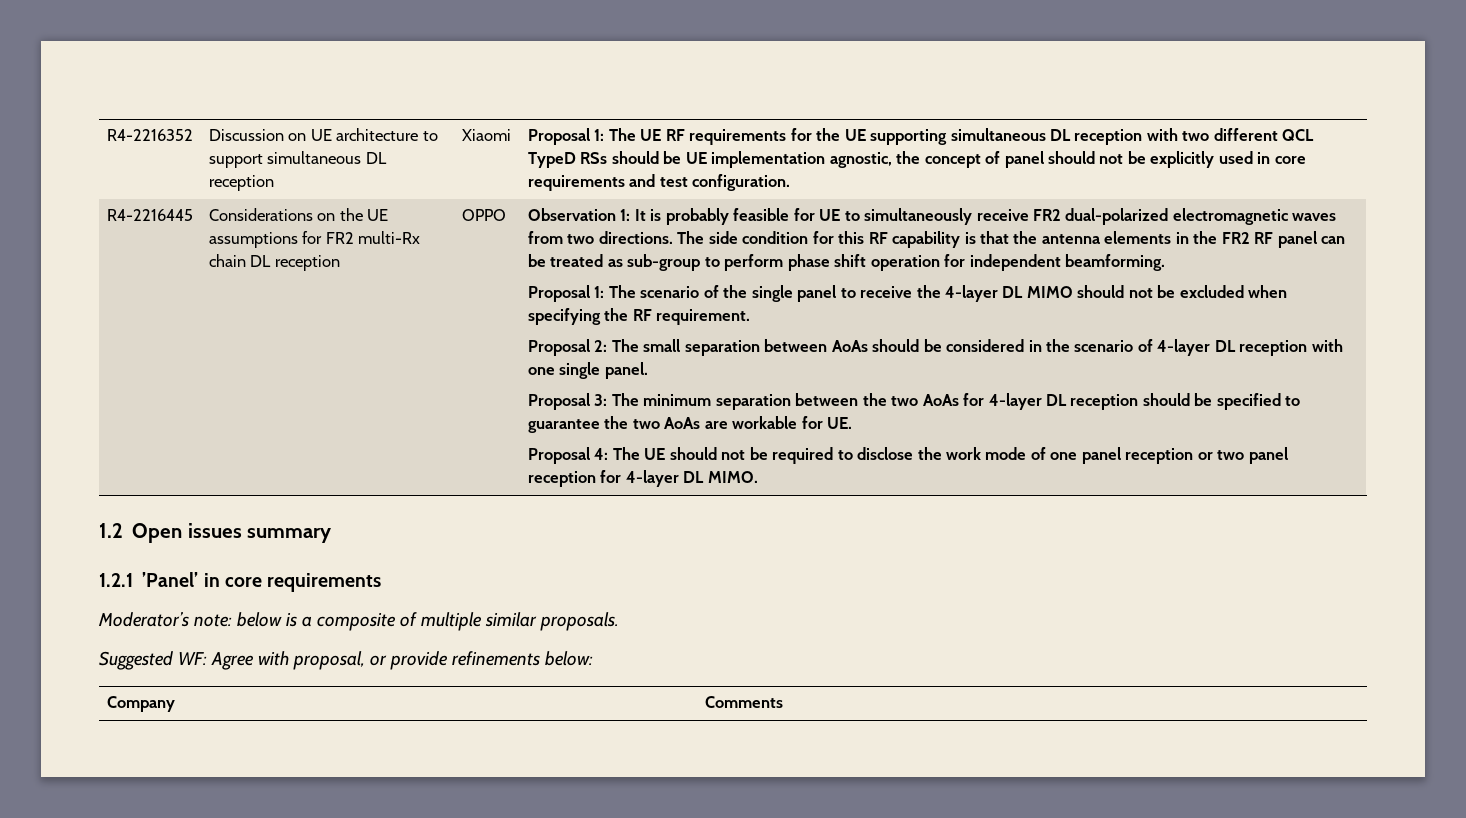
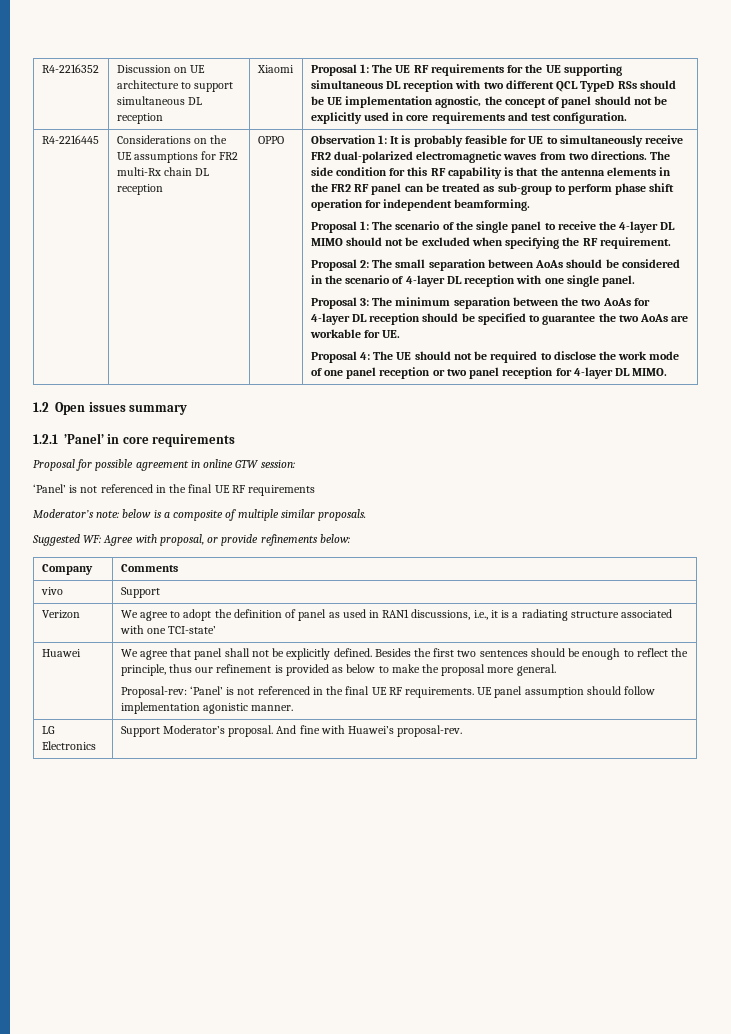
+ Proposal for possible agreement in online GTW session:
+ ‘Panel’ is not referenced in the final UE RF requirements
+ vivo | Support
+ Verizon | We agree to adopt the definition of panel as used in RAN1 discussions, i.e., it is a radiating structure associated with one TCI-state’
+ Huawei | We agree that panel shall not be explicitly defined. Besides the first two sentences should be enough to reflect the principle, thus our refinement is provided as below to make the proposal more general.
+ Proposal-rev: ‘Panel’ is not referenced in the final UE RF requirements. UE panel assumption should follow implementation agonistic manner.
+ LG Electronics | Support Moderator’s proposal. And fine with Huawei’s proposal-rev.

